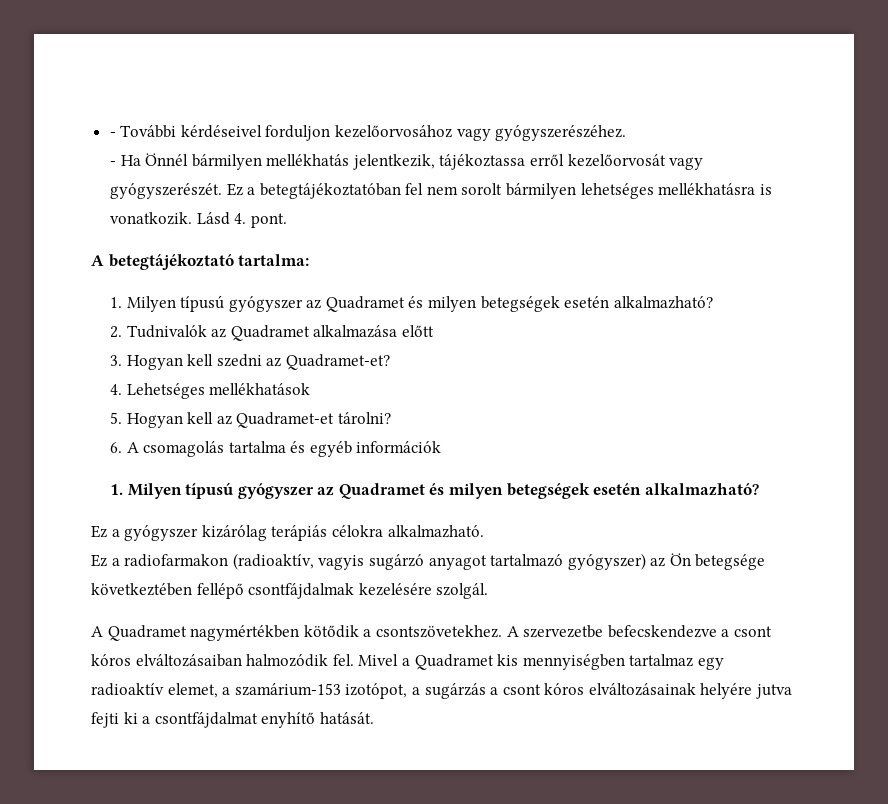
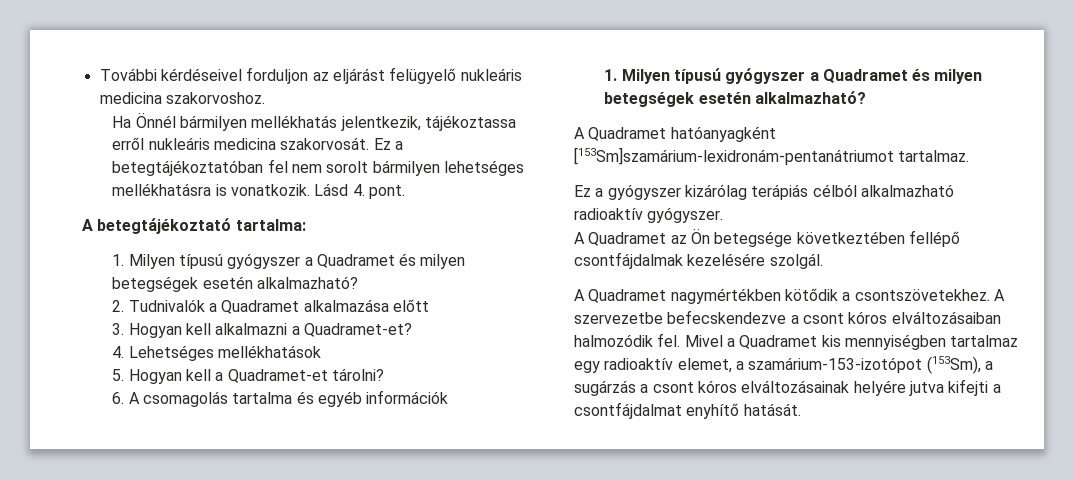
- - További kérdéseivel forduljon kezelőorvosához vagy gyógyszerészéhez.
- - Ha Önnél bármilyen mellékhatás jelentkezik, tájékoztassa erről kezelőorvosát vagy gyógyszerészét.
+ További kérdéseivel forduljon az eljárást felügyelő nukleáris medicina szakorvoshoz.
+ Ha Önnél bármilyen mellékhatás jelentkezik, tájékoztassa erről nukleáris medicina szakorvosát.
  A betegtájékoztató tartalma:
- 1. Milyen típusú gyógyszer az Quadramet és milyen betegségek esetén alkalmazható?
+ 1. Milyen típusú gyógyszer a Quadramet és milyen betegségek esetén alkalmazható?
- 2. Tudnivalók az Quadramet alkalmazása előtt
+ 2. Tudnivalók a Quadramet alkalmazása előtt
- 3. Hogyan kell szedni az Quadramet-et?
+ 3. Hogyan kell alkalmazni a Quadramet-et?
- 5. Hogyan kell az Quadramet-et tárolni?
+ 5. Hogyan kell a Quadramet-et tárolni?
  6. A csomagolás tartalma és egyéb információk
- 1. Milyen típusú gyógyszer az Quadramet és milyen betegségek esetén alkalmazható?
+ 1. Milyen típusú gyógyszer a Quadramet és milyen betegségek esetén alkalmazható?
+ A Quadramet hatóanyagként [153Sm]szamárium-lexidronám-pentanátriumot tartalmaz.
- Ez a gyógyszer kizárólag terápiás célokra alkalmazható.
- Ez a radiofarmakon (radioaktív, vagyis sugárzó anyagot tartalmazó gyógyszer) az Ön betegsége következtében fellépő csontfájdalmak kezelésére szolgál.
+ Ez a gyógyszer kizárólag terápiás célból alkalmazható radioaktív gyógyszer.
+ A Quadramet az Ön betegsége következtében fellépő csontfájdalmak kezelésére szolgál.
- Mivel a Quadramet kis mennyiségben tartalmaz egy radioaktív elemet, a szamárium-153 izotópot, a sugárzás a csont kóros elváltozásainak helyére jutva fejti ki a csontfájdalmat enyhítő hatását.
+ Mivel a Quadramet kis mennyiségben tartalmaz egy radioaktív elemet, a szamárium-153-izotópot (153Sm), a sugárzás a csont kóros elváltozásainak helyére jutva kifejti a csontfájdalmat enyhítő hatását.

